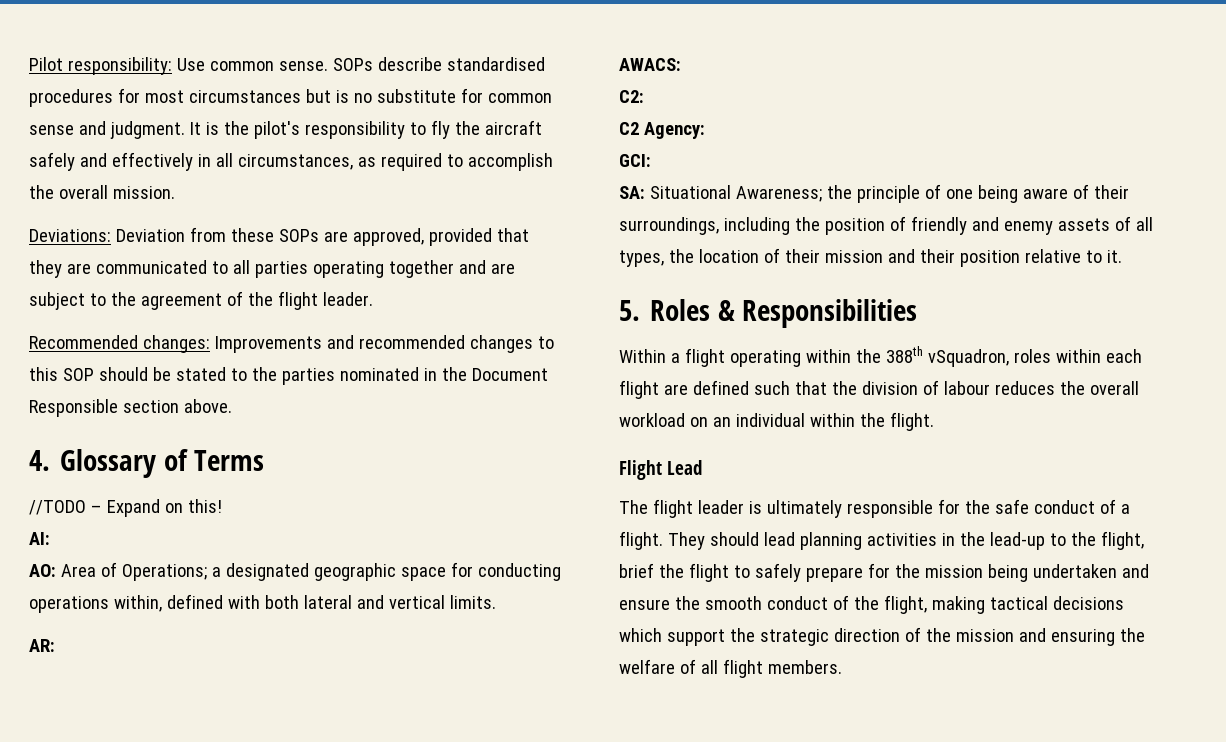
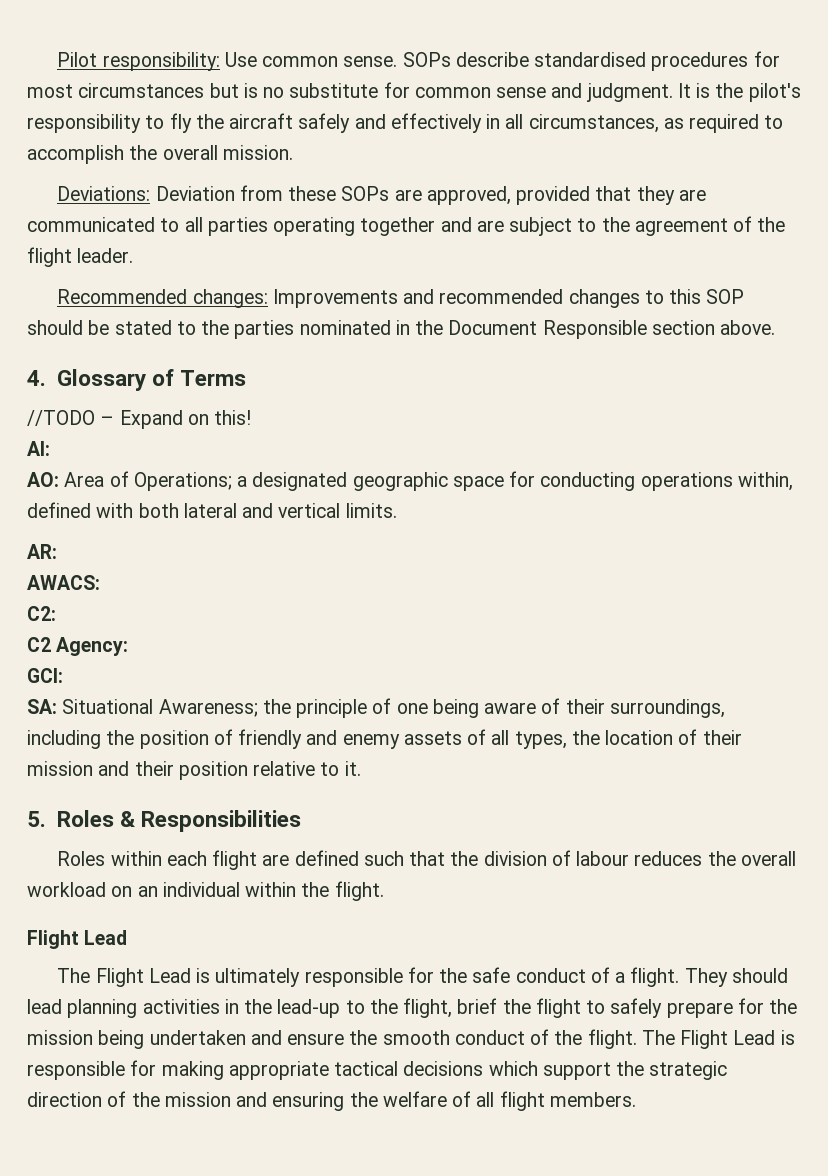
- Within a flight operating within the 388th vSquadron, roles within each flight are defined such that the division of labour reduces the overall workload on an individual within the flight.
+ Roles within each flight are defined such that the division of labour reduces the overall workload on an individual within the flight.
- The flight leader is ultimately responsible for the safe conduct of a flight.
+ The Flight Lead is ultimately responsible for the safe conduct of a flight.
- They should lead planning activities in the lead-up to the flight, brief the flight to safely prepare for the mission being undertaken and ensure the smooth conduct of the flight, making tactical decisions which support the strategic direction of the mission and ensuring the welfare of all flight members.
+ They should lead planning activities in the lead-up to the flight, brief the flight to safely prepare for the mission being undertaken and ensure the smooth conduct of the flight. The Flight Lead is responsible for making appropriate tactical decisions which support the strategic direction of the mission and ensuring the welfare of all flight members.

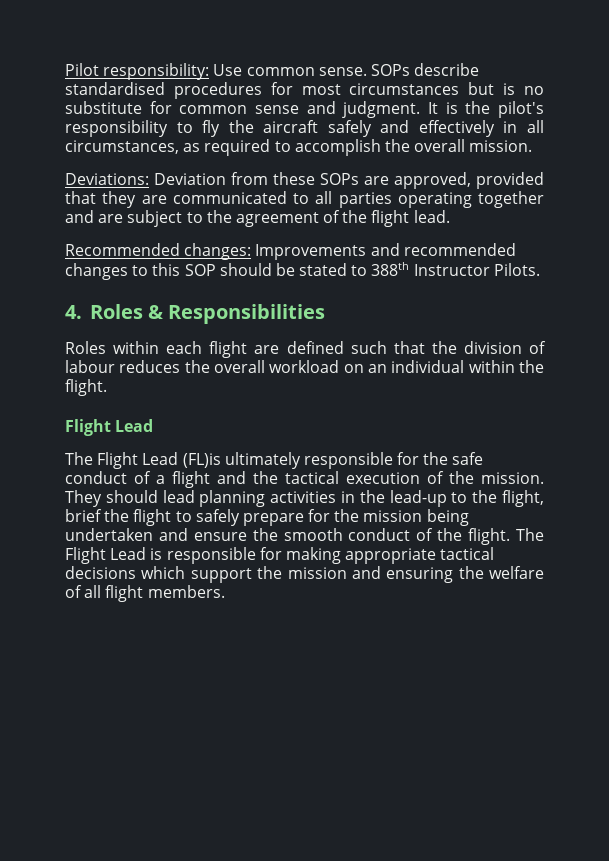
- Deviations: Deviation from these SOPs are approved, provided that they are communicated to all parties operating together and are subject to the agreement of the flight leader.
+ Deviations: Deviation from these SOPs are approved, provided that they are communicated to all parties operating together and are subject to the agreement of the flight lead.
- Recommended changes: Improvements and recommended changes to this SOP should be stated to the parties nominated in the Document Responsible section above.
- 4. Glossary of Terms
- //TODO – Expand on this!
- AI:
- AO: Area of Operations; a designated geographic space for conducting operations within, defined with both lateral and vertical limits.
- AR:
- AWACS:
- C2:
- C2 Agency:
- GCI:
- SA: Situational Awareness; the principle of one being aware of their surroundings, including the position of friendly and enemy assets of all types, the location of their mission and their position relative to it.
- 5. Roles & Responsibilities
+ Recommended changes: Improvements and recommended changes to this SOP should be stated to 388th Instructor Pilots.
+ 4. Roles & Responsibilities
- The Flight Lead is ultimately responsible for the safe conduct of a flight.
+ The Flight Lead (FL)is ultimately responsible for the safe conduct of a flight and the tactical execution of the mission.
- The Flight Lead is responsible for making appropriate tactical decisions which support the strategic direction of the mission and ensuring the welfare of all flight members.
+ The Flight Lead is responsible for making appropriate tactical decisions which support the mission and ensuring the welfare of all flight members.

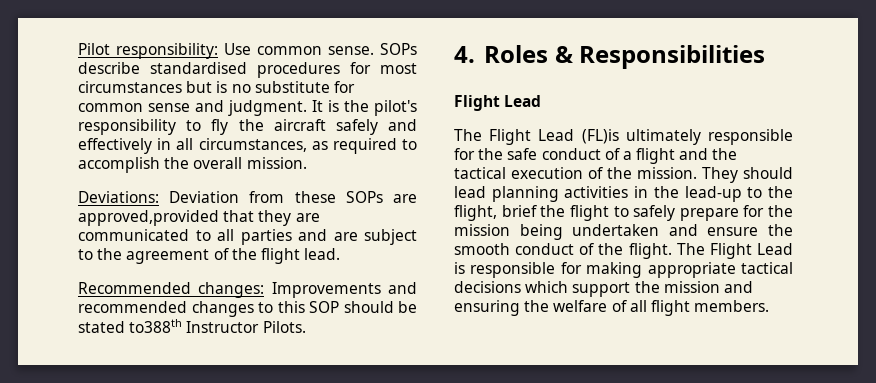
- Deviations: Deviation from these SOPs are approved, provided that they are communicated to all parties operating together and are subject to the agreement of the flight lead.
+ Deviations: Deviation from these SOPs are approved,provided that they are communicated to all parties and are subject to the agreement of the flight lead.
- Recommended changes: Improvements and recommended changes to this SOP should be stated to 388th Instructor Pilots.
+ Recommended changes: Improvements and recommended changes to this SOP should be stated to388th Instructor Pilots.
- Roles within each flight are defined such that the division of labour reduces the overall workload on an individual within the flight.

